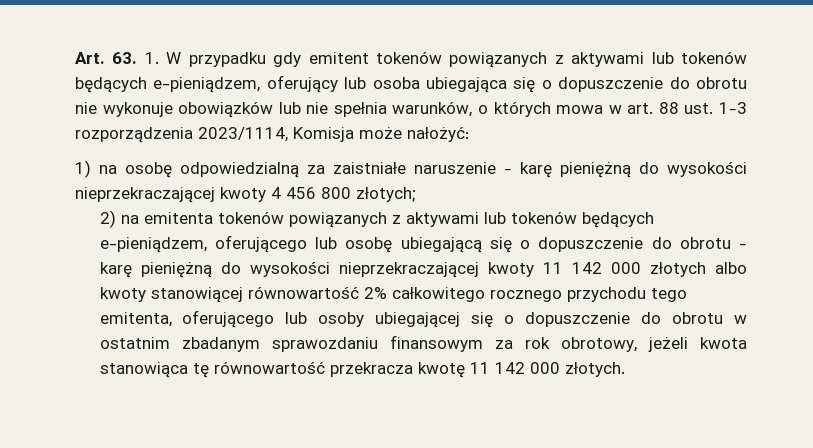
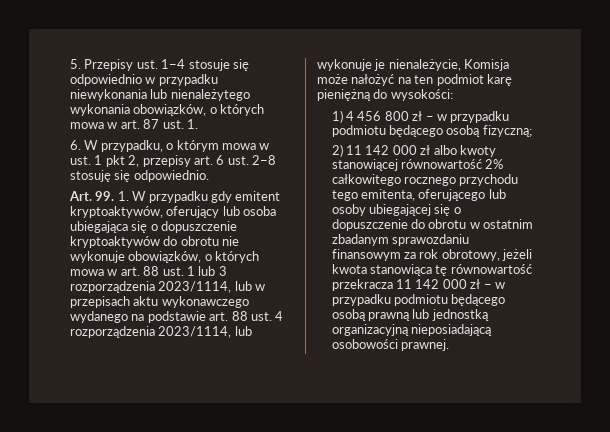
- Art. 63. 1. W przypadku gdy emitent tokenów powiązanych z aktywami lub tokenów będących e-pieniądzem, oferujący lub osoba ubiegająca się o dopuszczenie do obrotu nie wykonuje obowiązków lub nie spełnia warunków, o których mowa w art. 88 ust. 1−3 rozporządzenia 2023/1114, Komisja może nałożyć:
- 1) na osobę odpowiedzialną za zaistniałe naruszenie − karę pieniężną do wysokości nieprzekraczającej kwoty 4 456 800 złotych;
- 2) na emitenta tokenów powiązanych z aktywami lub tokenów będących e-pieniądzem, oferującego lub osobę ubiegającą się o dopuszczenie do obrotu − karę pieniężną do wysokości nieprzekraczającej kwoty 11 142 000 złotych albo kwoty stanowiącej równowartość 2% całkowitego rocznego przychodu tego emitenta, oferującego lub osoby ubiegającej się o dopuszczenie do obrotu w ostatnim zbadanym sprawozdaniu finansowym za rok obrotowy, jeżeli kwota stanowiąca tę równowartość przekracza kwotę 11 142 000 złotych.
+ 5. Przepisy ust. 1−4 stosuje się odpowiednio w przypadku niewykonania lub nienależytego wykonania obowiązków, o których mowa w art. 87 ust. 1.
+ 6. W przypadku, o którym mowa w ust. 1 pkt 2, przepisy art. 6 ust. 2−8 stosuję się odpowiednio.
+ Art. 99. 1. W przypadku gdy emitent kryptoaktywów, oferujący lub osoba ubiegająca się o dopuszczenie kryptoaktywów do obrotu nie wykonuje obowiązków, o których mowa w art. 88 ust. 1 lub 3 rozporządzenia 2023/1114, lub w przepisach aktu wykonawczego wydanego na podstawie art. 88 ust. 4 rozporządzenia 2023/1114, lub wykonuje je nienależycie, Komisja może nałożyć na ten podmiot karę pieniężną do wysokości:
+ 1) 4 456 800 zł – w przypadku podmiotu będącego osobą fizyczną;
+ 2) 11 142 000 zł albo kwoty stanowiącej równowartość 2% całkowitego rocznego przychodu tego emitenta, oferującego lub osoby ubiegającej się o dopuszczenie do obrotu w ostatnim zbadanym sprawozdaniu finansowym za rok obrotowy, jeżeli kwota stanowiąca tę równowartość przekracza 11 142 000 zł − w przypadku podmiotu będącego osobą prawną lub jednostką organizacyjną nieposiadającą osobowości prawnej.

